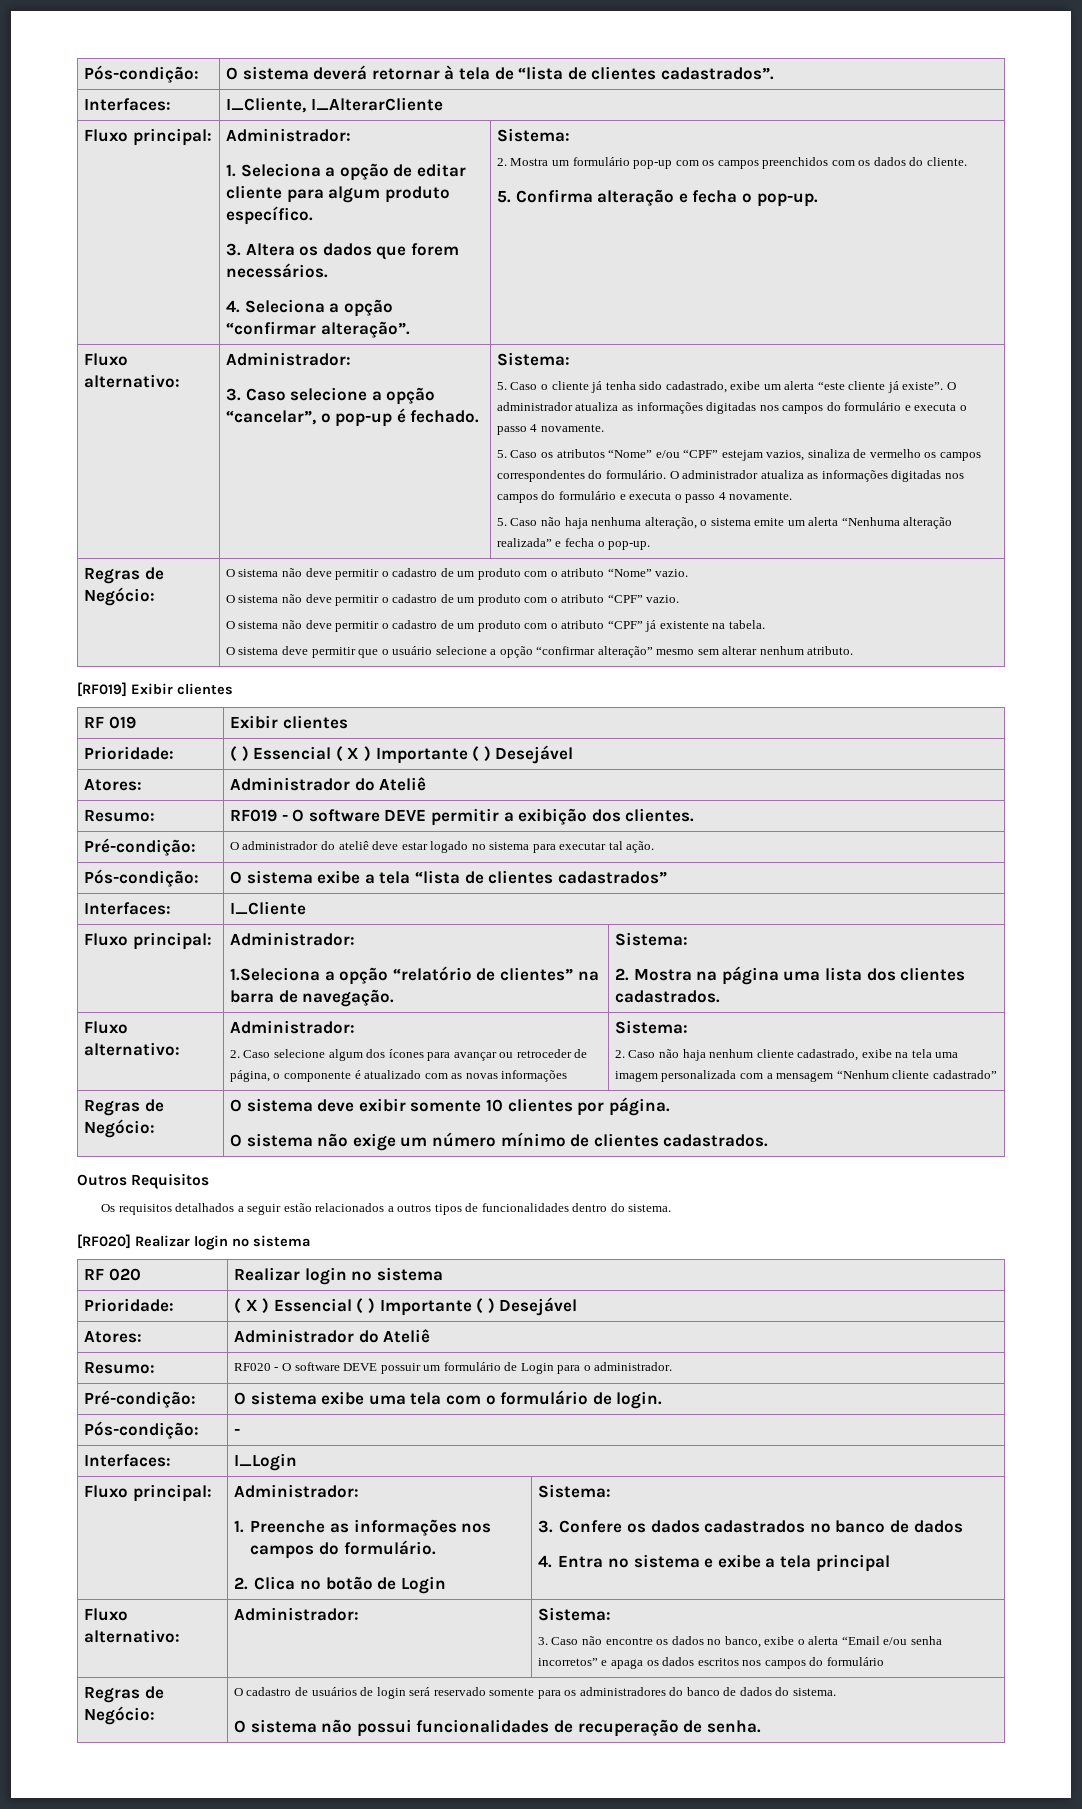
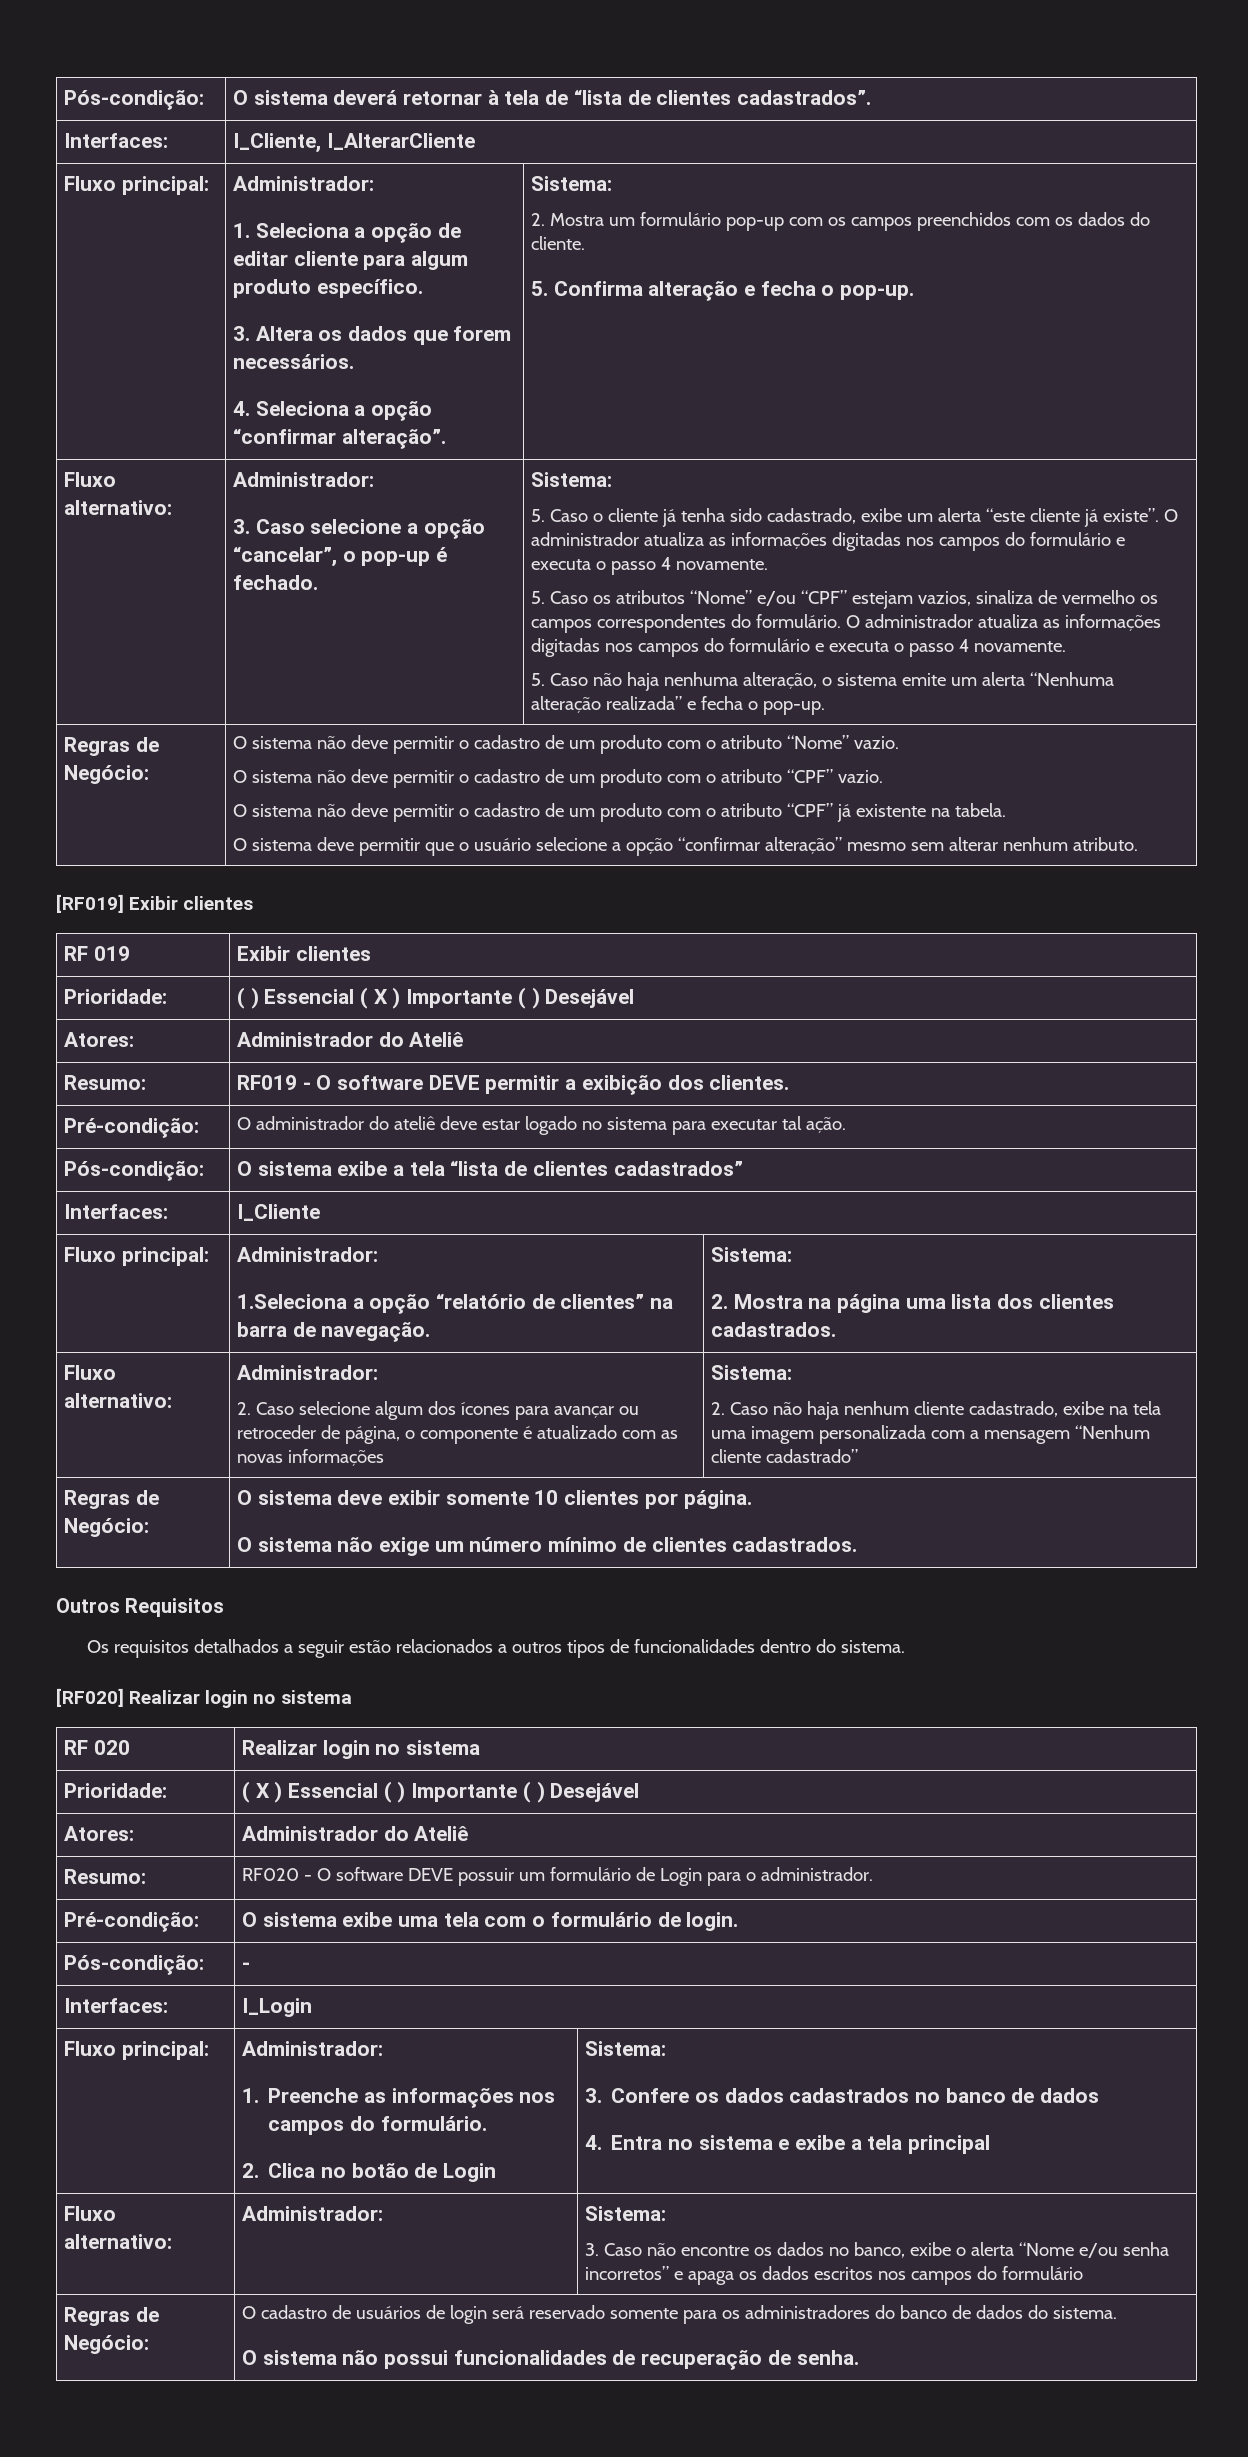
  Fluxo alternativo: | Administrador: | Sistema:
- 3. Caso não encontre os dados no banco, exibe o alerta “Email e/ou senha incorretos” e apaga os dados escritos nos campos do formulário
+ 3. Caso não encontre os dados no banco, exibe o alerta “Nome e/ou senha incorretos” e apaga os dados escritos nos campos do formulário

